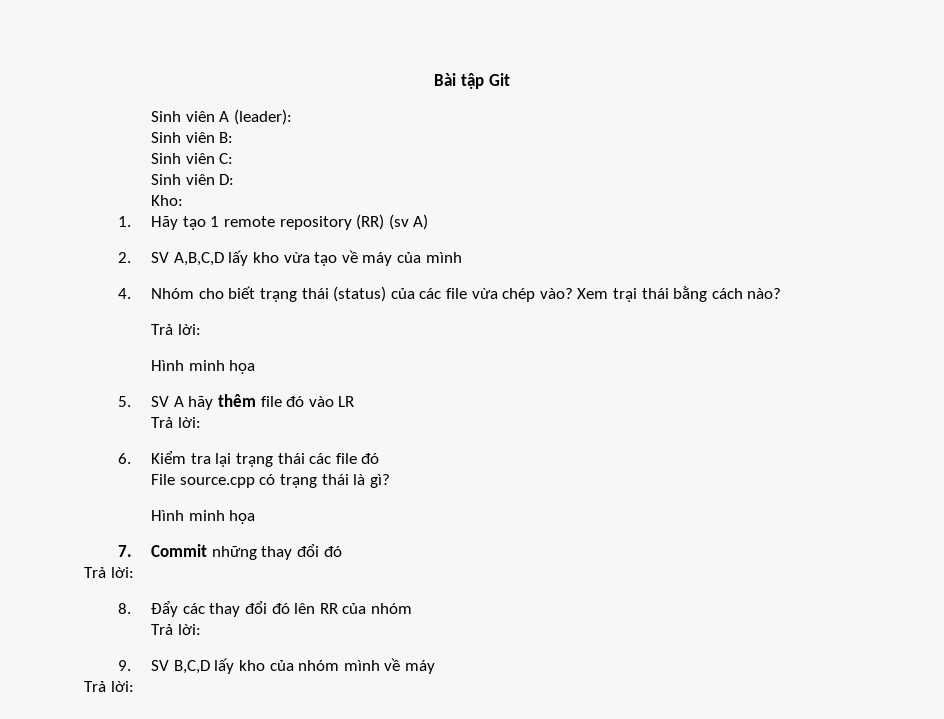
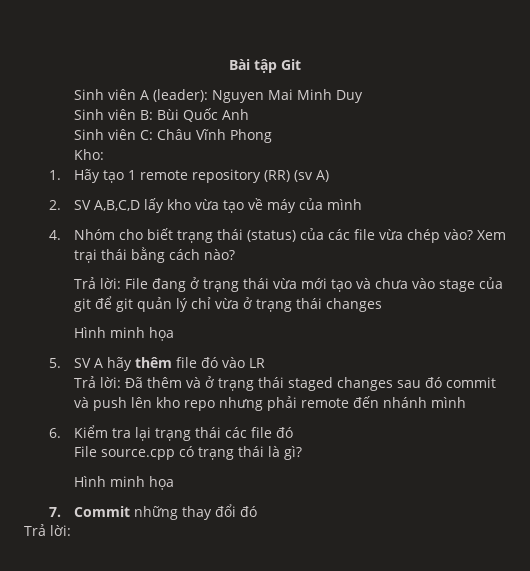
- Sinh viên A (leader):
+ Sinh viên A (leader): Nguyen Mai Minh Duy
- Sinh viên B:
+ Sinh viên B: Bùi Quốc Anh
- Sinh viên C:
- Sinh viên D:
+ Sinh viên C: Châu Vĩnh Phong
  Xem trại thái bằng cách nào?
- Trả lời:
+ Trả lời: File đang ở trạng thái vừa mới tạo và chưa vào stage của git để git quản lý chỉ vừa ở trạng thái changes
  5. SV A hãy thêm file đó vào LR
- Trả lời:
+ Trả lời: Đã thêm và ở trạng thái staged changes sau đó commit và push lên kho repo nhưng phải remote đến nhánh mình
- 8. Đẩy các thay đổi đó lên RR của nhóm
- Trả lời:
- 9. SV B,C,D lấy kho của nhóm mình về máy
- Trả lời:

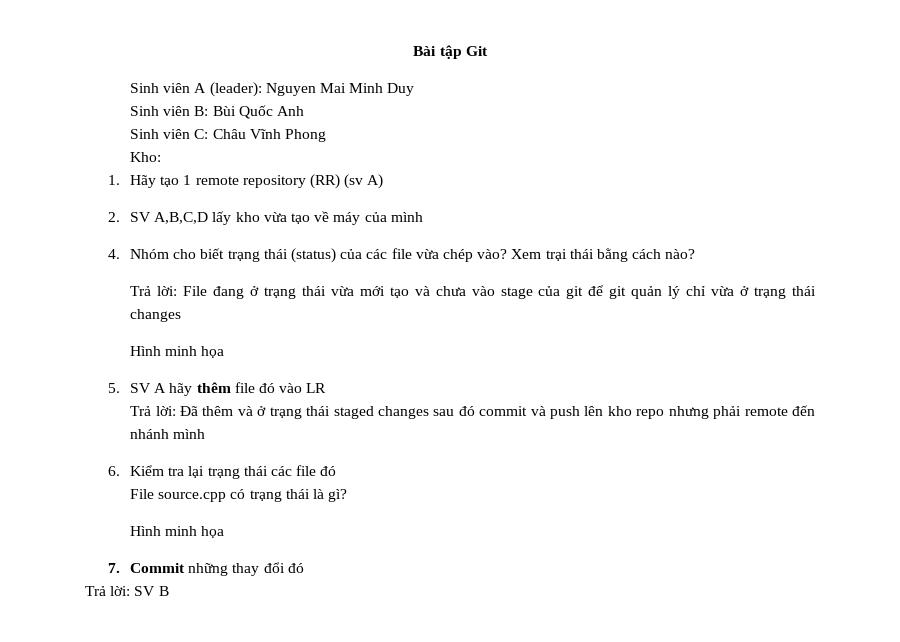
  7. Commit những thay đổi đó
- Trả lời:
+ Trả lời: SV B

